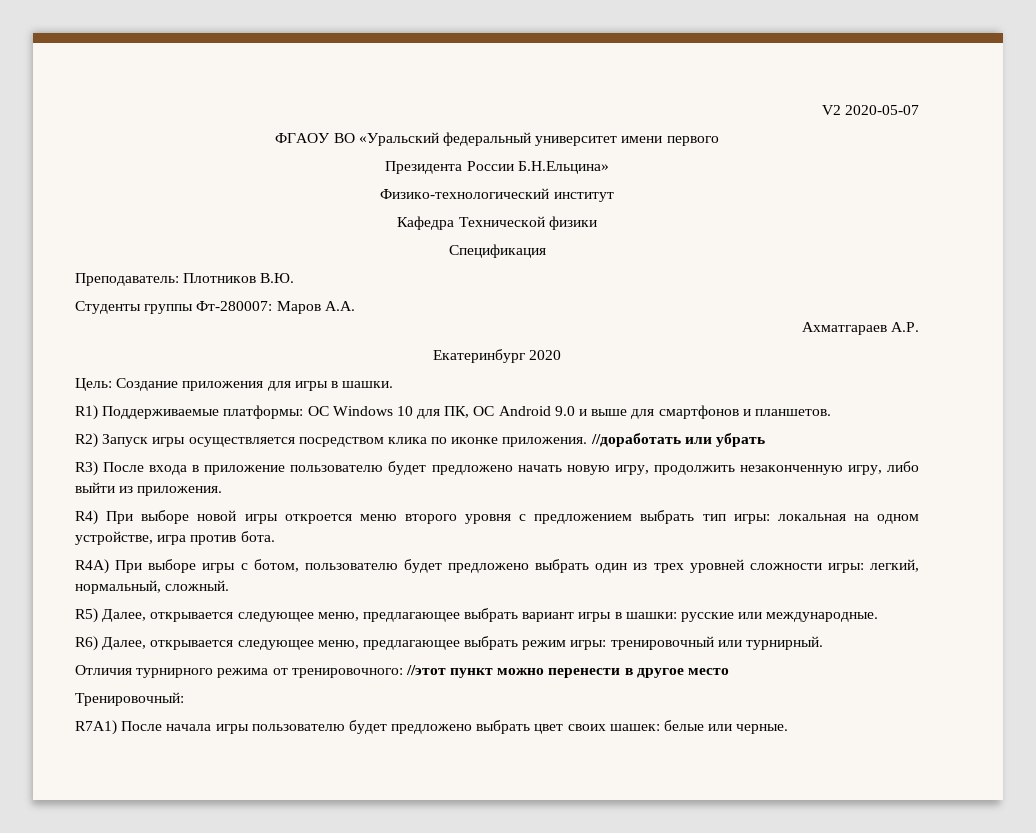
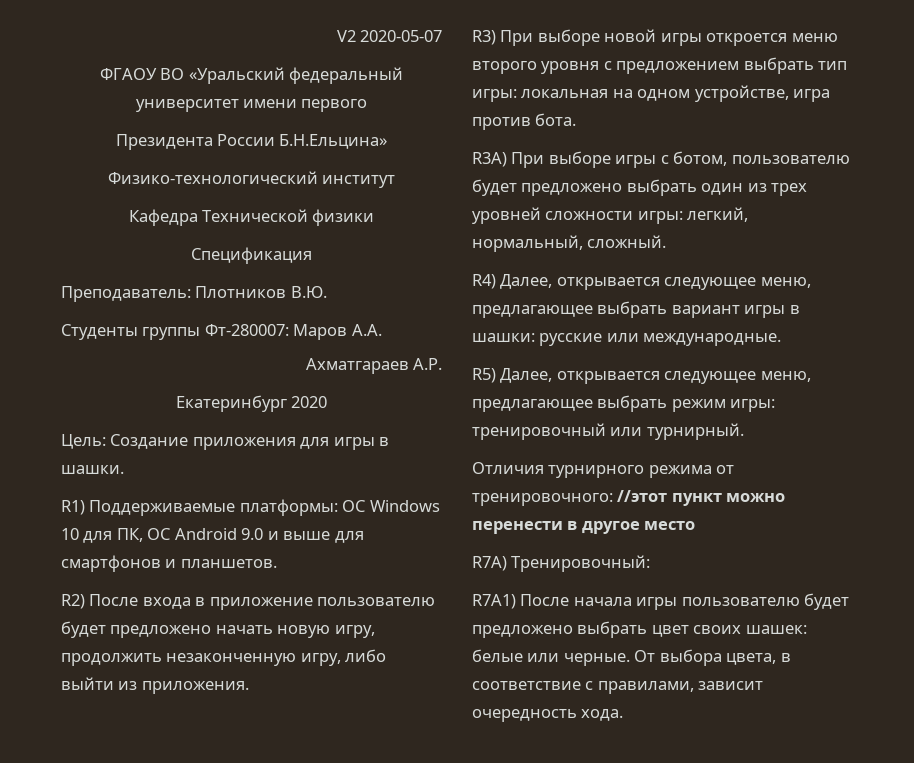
- R2) Запуск игры осуществляется посредством клика по иконке приложения. //доработать или убрать
- R3) После входа в приложение пользователю будет предложено начать новую игру, продолжить незаконченную игру, либо выйти из приложения.
+ R2) После входа в приложение пользователю будет предложено начать новую игру, продолжить незаконченную игру, либо выйти из приложения.
- R4) При выборе новой игры откроется меню второго уровня с предложением выбрать тип игры: локальная на одном устройстве, игра против бота.
+ R3) При выборе новой игры откроется меню второго уровня с предложением выбрать тип игры: локальная на одном устройстве, игра против бота.
- R4A) При выборе игры с ботом, пользователю будет предложено выбрать один из трех уровней сложности игры: легкий, нормальный, сложный.
+ R3A) При выборе игры с ботом, пользователю будет предложено выбрать один из трех уровней сложности игры: легкий, нормальный, сложный.
- R5) Далее, открывается следующее меню, предлагающее выбрать вариант игры в шашки: русские или международные.
+ R4) Далее, открывается следующее меню, предлагающее выбрать вариант игры в шашки: русские или международные.
- R6) Далее, открывается следующее меню, предлагающее выбрать режим игры: тренировочный или турнирный.
+ R5) Далее, открывается следующее меню, предлагающее выбрать режим игры: тренировочный или турнирный.
- Тренировочный:
+ R7A) Тренировочный:
+ От выбора цвета, в соответствие с правилами, зависит очередность хода.

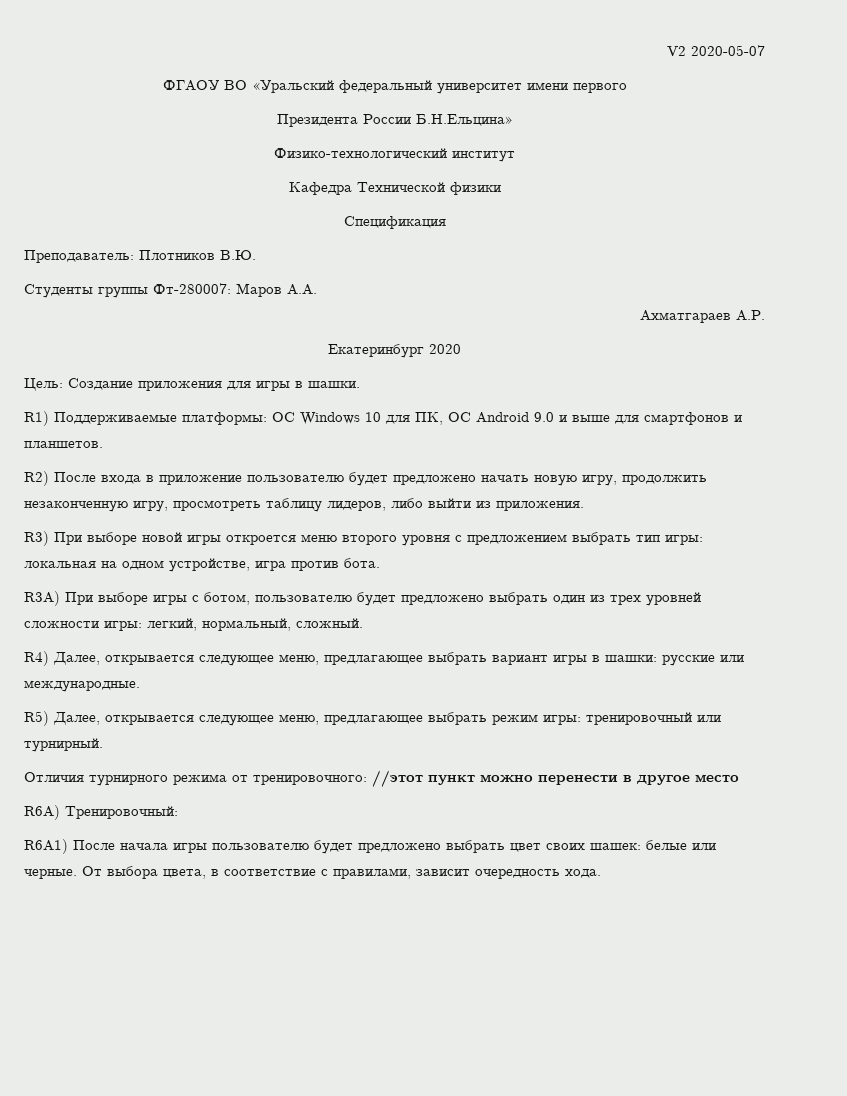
- R2) После входа в приложение пользователю будет предложено начать новую игру, продолжить незаконченную игру, либо выйти из приложения.
+ R2) После входа в приложение пользователю будет предложено начать новую игру, продолжить незаконченную игру, просмотреть таблицу лидеров, либо выйти из приложения.
- R7A) Тренировочный:
+ R6A) Тренировочный:
- R7A1) После начала игры пользователю будет предложено выбрать цвет своих шашек: белые или черные.
+ R6A1) После начала игры пользователю будет предложено выбрать цвет своих шашек: белые или черные.

